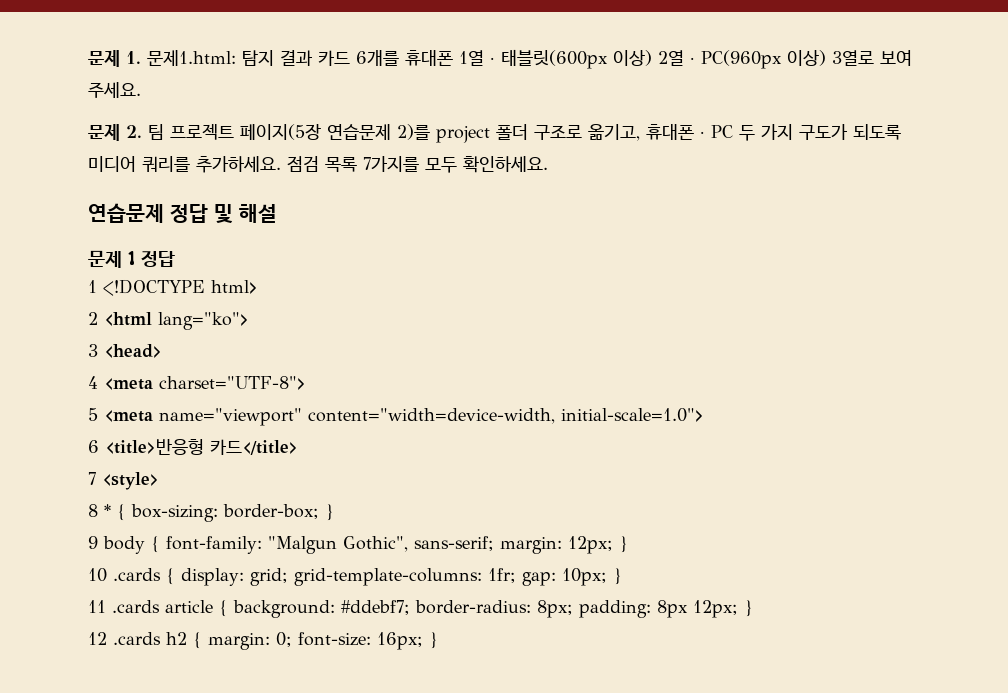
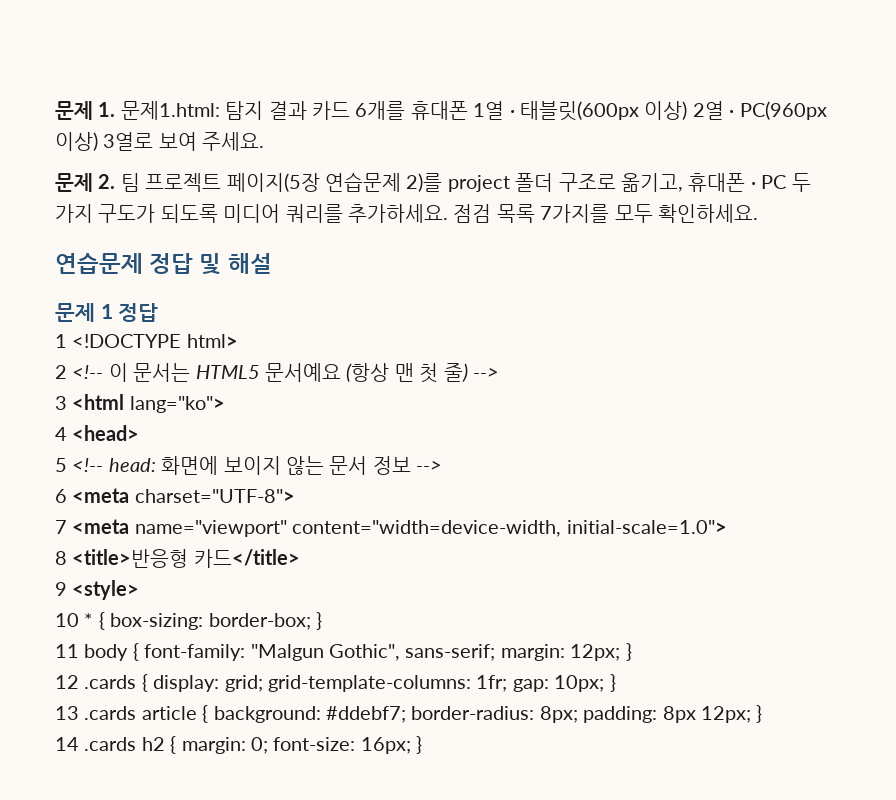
- 2 <html lang="ko">
+ 2 <!-- 이 문서는 HTML5 문서예요 (항상 맨 첫 줄) -->
+ 3 <html lang="ko">
- 3 <head>
+ 4 <head>
- 4 <meta charset="UTF-8">
+ 5 <!-- head: 화면에 보이지 않는 문서 정보 -->
+ 6 <meta charset="UTF-8">
- 5 <meta name="viewport" content="width=device-width, initial-scale=1.0">
+ 7 <meta name="viewport" content="width=device-width, initial-scale=1.0">
- 6 <title>반응형 카드</title>
+ 8 <title>반응형 카드</title>
- 7 <style>
+ 9 <style>
- 8 * { box-sizing: border-box; }
+ 10 * { box-sizing: border-box; }
- 9 body { font-family: "Malgun Gothic", sans-serif; margin: 12px; }
+ 11 body { font-family: "Malgun Gothic", sans-serif; margin: 12px; }
- 10 .cards { display: grid; grid-template-columns: 1fr; gap: 10px; }
+ 12 .cards { display: grid; grid-template-columns: 1fr; gap: 10px; }
- 11 .cards article { background: #ddebf7; border-radius: 8px; padding: 8px 12px; }
+ 13 .cards article { background: #ddebf7; border-radius: 8px; padding: 8px 12px; }
- 12 .cards h2 { margin: 0; font-size: 16px; }
+ 14 .cards h2 { margin: 0; font-size: 16px; }

